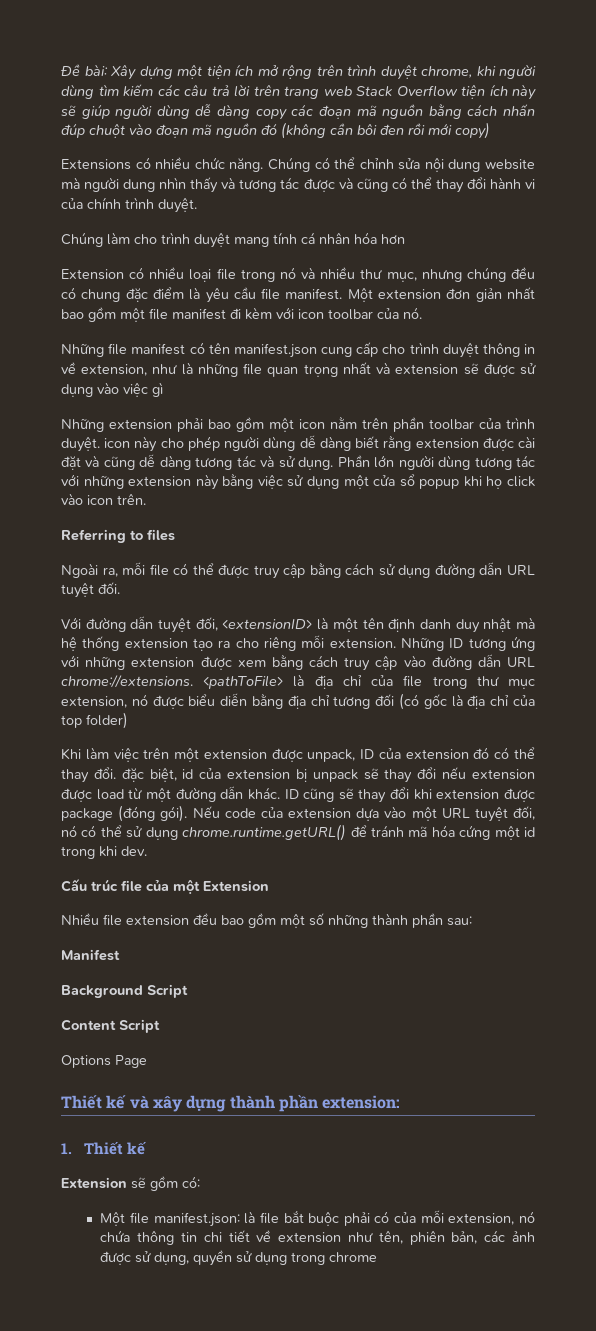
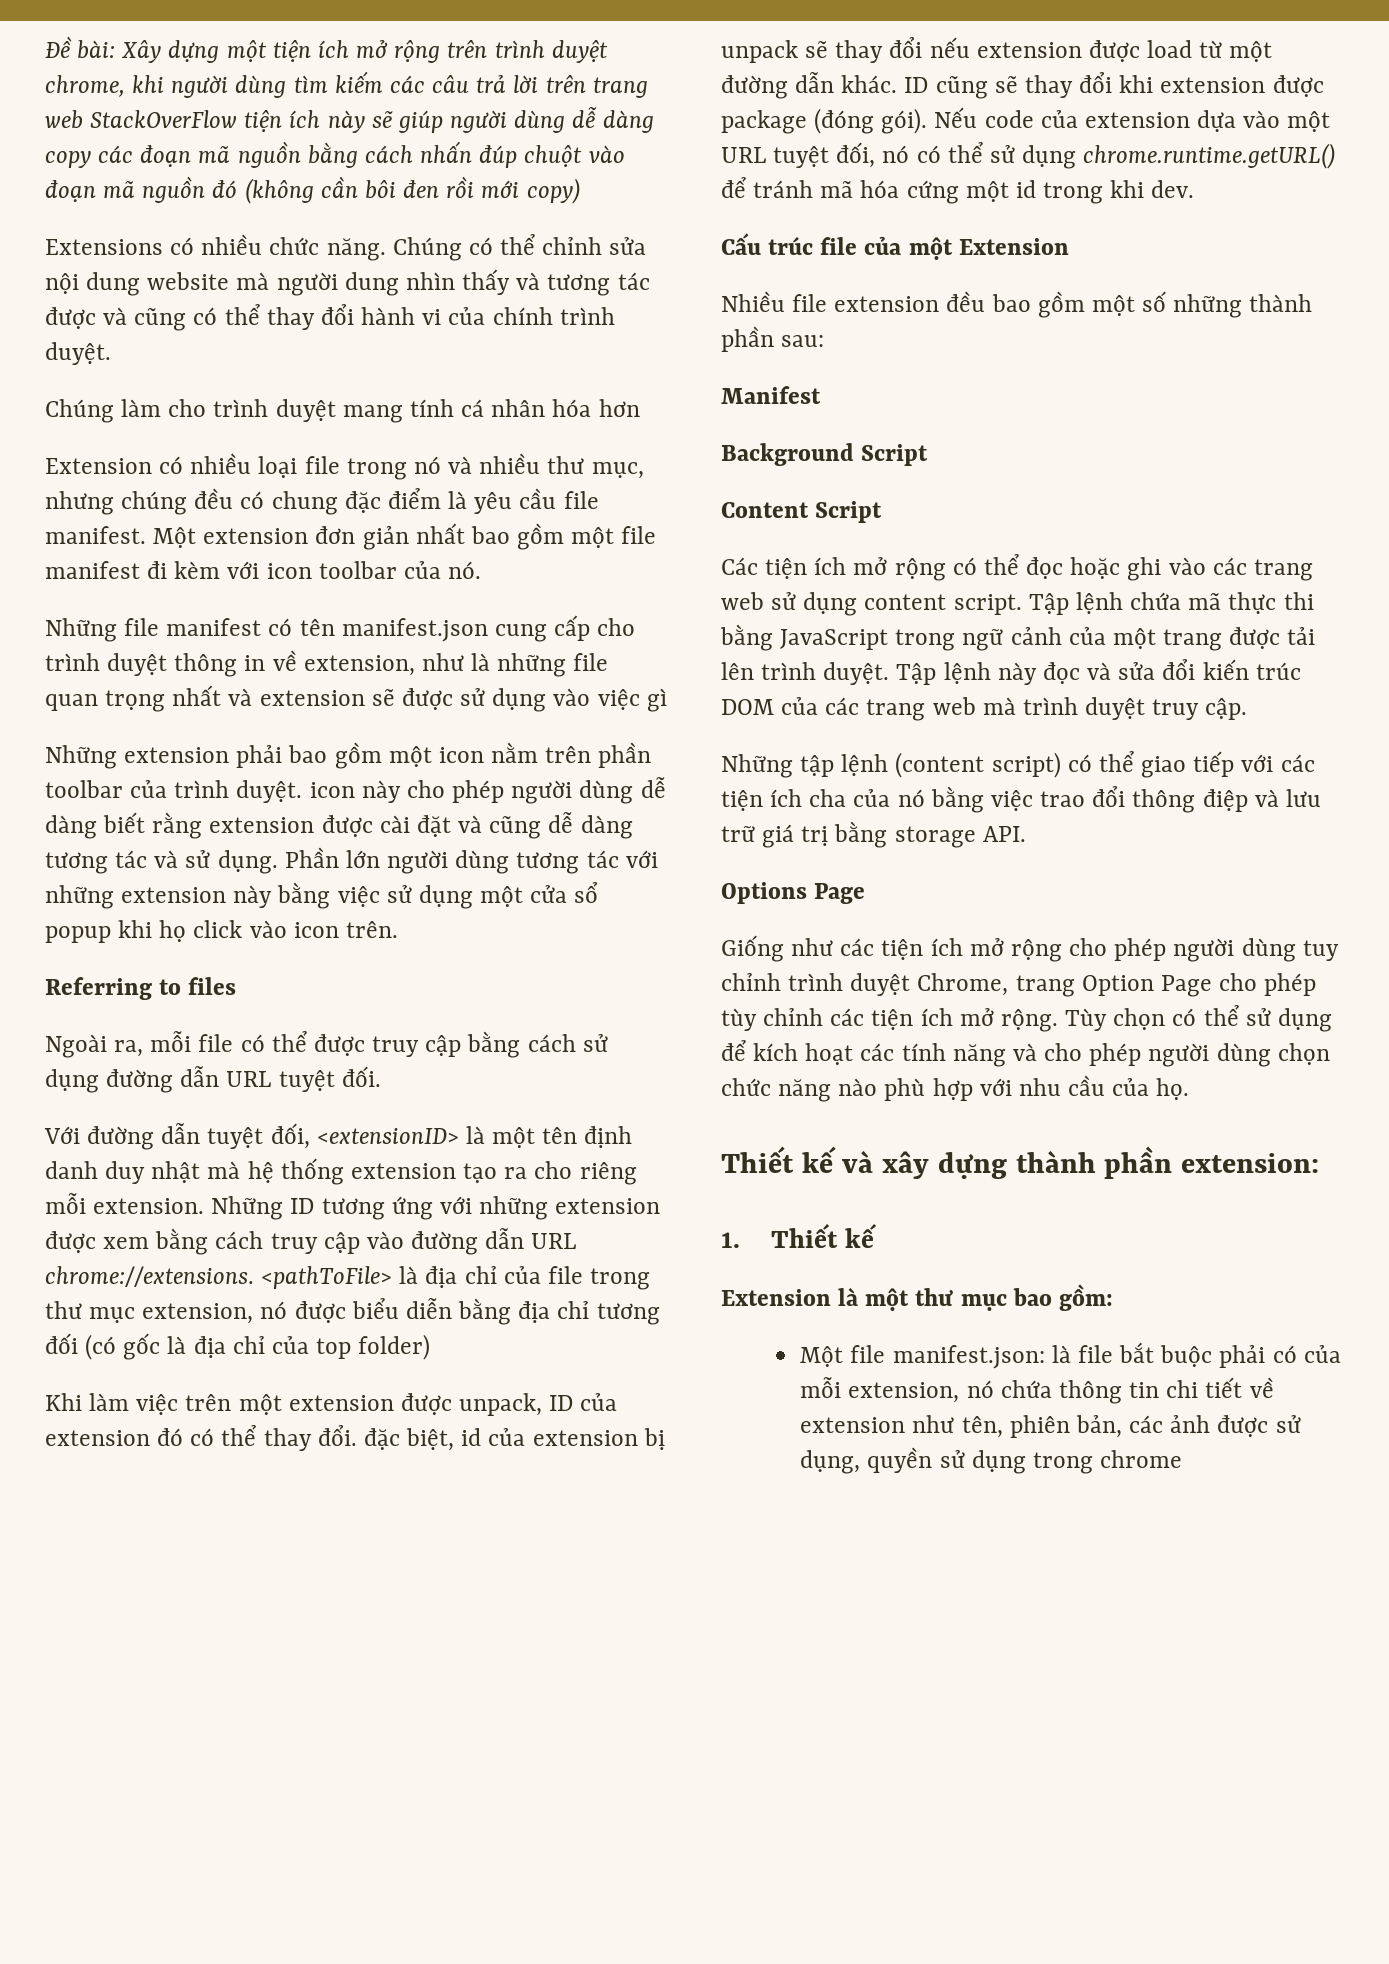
- Đề bài: Xây dựng một tiện ích mở rộng trên trình duyệt chrome, khi người dùng tìm kiếm các câu trả lời trên trang web Stack Overflow tiện ích này sẽ giúp người dùng dễ dàng copy các đoạn mã nguồn bằng cách nhấn đúp chuột vào đoạn mã nguồn đó (không cần bôi đen rồi mới copy)
+ Đề bài: Xây dựng một tiện ích mở rộng trên trình duyệt chrome, khi người dùng tìm kiếm các câu trả lời trên trang web StackOverFlow tiện ích này sẽ giúp người dùng dễ dàng copy các đoạn mã nguồn bằng cách nhấn đúp chuột vào đoạn mã nguồn đó (không cần bôi đen rồi mới copy)
+ Các tiện ích mở rộng có thể đọc hoặc ghi vào các trang web sử dụng content script. Tập lệnh chứa mã thực thi bằng JavaScript trong ngữ cảnh của một trang được tải lên trình duyệt. Tập lệnh này đọc và sửa đổi kiến trúc DOM của các trang web mà trình duyệt truy cập.
+ Những tập lệnh (content script) có thể giao tiếp với các tiện ích cha của nó bằng việc trao đổi thông điệp và lưu trữ giá trị bằng storage API.
  Options Page
+ Giống như các tiện ích mở rộng cho phép người dùng tuy chỉnh trình duyệt Chrome, trang Option Page cho phép tùy chỉnh các tiện ích mở rộng. Tùy chọn có thể sử dụng để kích hoạt các tính năng và cho phép người dùng chọn chức năng nào phù hợp với nhu cầu của họ.
- Extension sẽ gồm có:
+ Extension là một thư mục bao gồm:

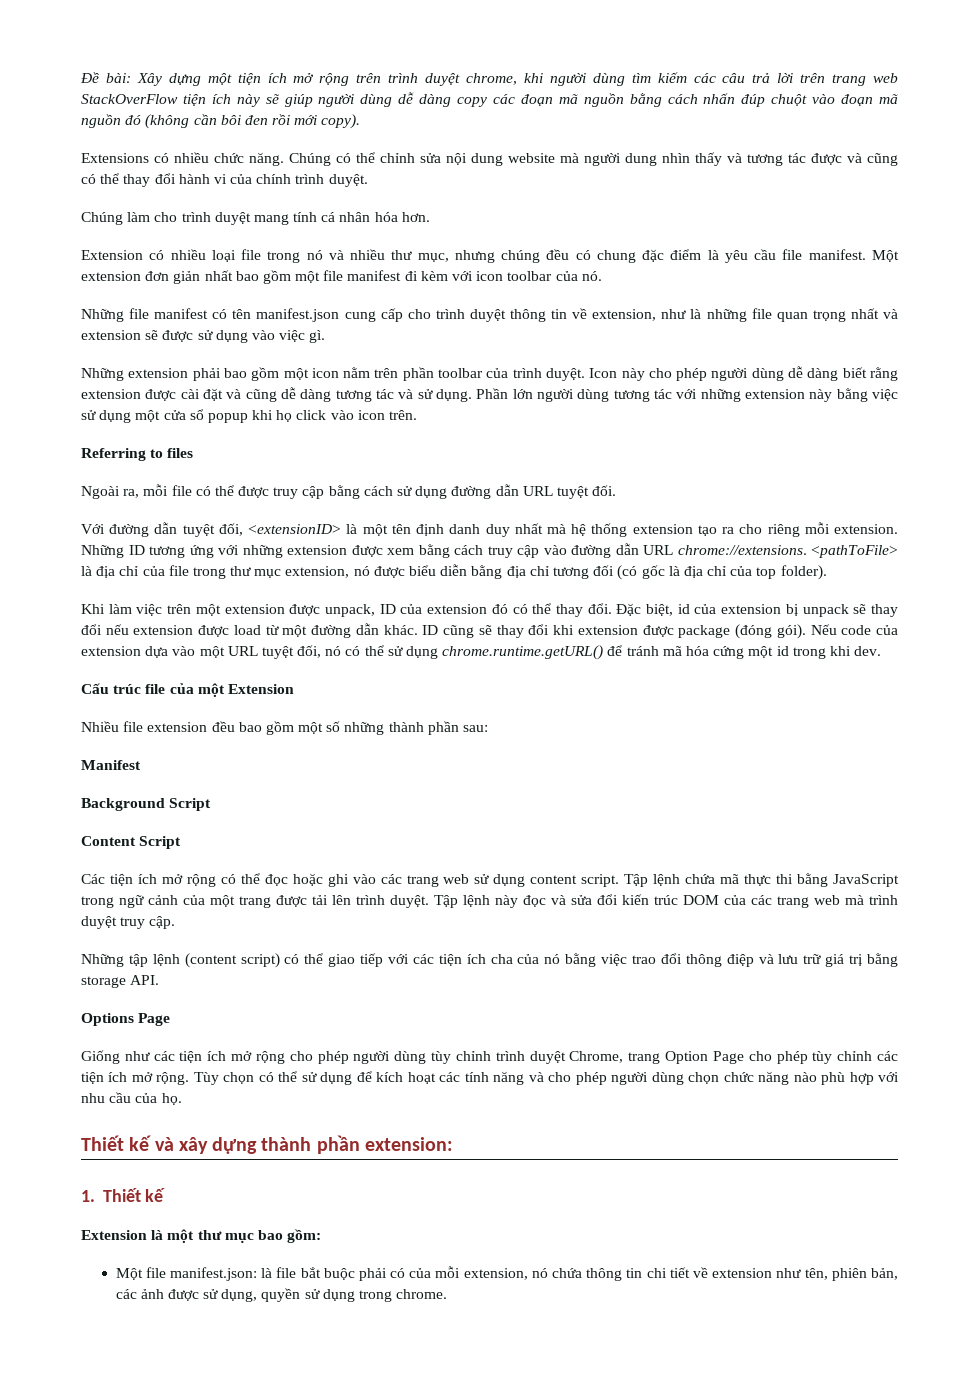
- Đề bài: Xây dựng một tiện ích mở rộng trên trình duyệt chrome, khi người dùng tìm kiếm các câu trả lời trên trang web StackOverFlow tiện ích này sẽ giúp người dùng dễ dàng copy các đoạn mã nguồn bằng cách nhấn đúp chuột vào đoạn mã nguồn đó (không cần bôi đen rồi mới copy)
+ Đề bài: Xây dựng một tiện ích mở rộng trên trình duyệt chrome, khi người dùng tìm kiếm các câu trả lời trên trang web StackOverFlow tiện ích này sẽ giúp người dùng dễ dàng copy các đoạn mã nguồn bằng cách nhấn đúp chuột vào đoạn mã nguồn đó (không cần bôi đen rồi mới copy).
- Chúng làm cho trình duyệt mang tính cá nhân hóa hơn
+ Chúng làm cho trình duyệt mang tính cá nhân hóa hơn.
- Những file manifest có tên manifest.json cung cấp cho trình duyệt thông in về extension, như là những file quan trọng nhất và extension sẽ được sử dụng vào việc gì
+ Những file manifest có tên manifest.json cung cấp cho trình duyệt thông tin về extension, như là những file quan trọng nhất và extension sẽ được sử dụng vào việc gì.
- Những extension phải bao gồm một icon nằm trên phần toolbar của trình duyệt. icon này cho phép người dùng dễ dàng biết rằng extension được cài đặt và cũng dễ dàng tương tác và sử dụng.
+ Những extension phải bao gồm một icon nằm trên phần toolbar của trình duyệt. Icon này cho phép người dùng dễ dàng biết rằng extension được cài đặt và cũng dễ dàng tương tác và sử dụng.
- Với đường dẫn tuyệt đối, <extensionID> là một tên định danh duy nhật mà hệ thống extension tạo ra cho riêng mỗi extension.
+ Với đường dẫn tuyệt đối, <extensionID> là một tên định danh duy nhất mà hệ thống extension tạo ra cho riêng mỗi extension.
- <pathToFile> là địa chỉ của file trong thư mục extension, nó được biểu diễn bằng địa chỉ tương đối (có gốc là địa chỉ của top folder)
+ <pathToFile> là địa chỉ của file trong thư mục extension, nó được biểu diễn bằng địa chỉ tương đối (có gốc là địa chỉ của top folder).
- Khi làm việc trên một extension được unpack, ID của extension đó có thể thay đổi. đặc biệt, id của extension bị unpack sẽ thay đổi nếu extension được load từ một đường dẫn khác.
+ Khi làm việc trên một extension được unpack, ID của extension đó có thể thay đổi. Đặc biệt, id của extension bị unpack sẽ thay đổi nếu extension được load từ một đường dẫn khác.
- Giống như các tiện ích mở rộng cho phép người dùng tuy chỉnh trình duyệt Chrome, trang Option Page cho phép tùy chỉnh các tiện ích mở rộng.
+ Giống như các tiện ích mở rộng cho phép người dùng tùy chỉnh trình duyệt Chrome, trang Option Page cho phép tùy chỉnh các tiện ích mở rộng.
- Một file manifest.json: là file bắt buộc phải có của mỗi extension, nó chứa thông tin chi tiết về extension như tên, phiên bản, các ảnh được sử dụng, quyền sử dụng trong chrome
+ Một file manifest.json: là file bắt buộc phải có của mỗi extension, nó chứa thông tin chi tiết về extension như tên, phiên bản, các ảnh được sử dụng, quyền sử dụng trong chrome.

